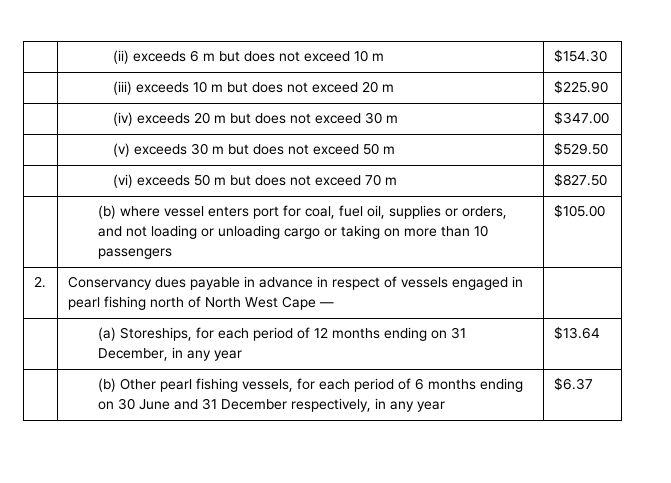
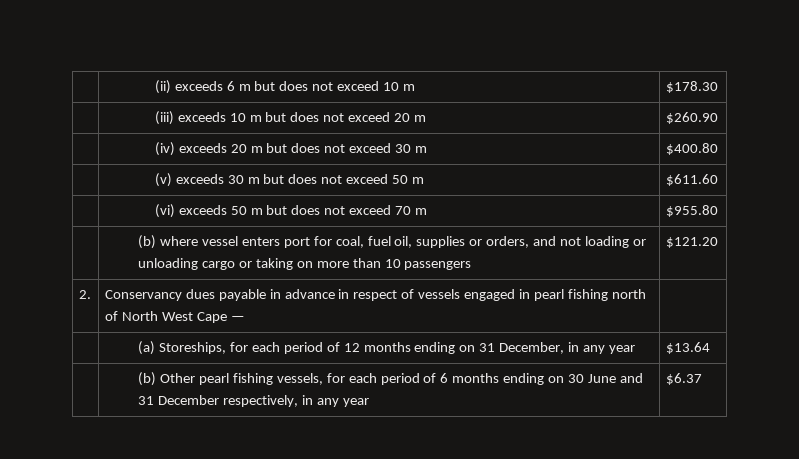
- | (ii) exceeds 6 m but does not exceed 10 m | $154.30
+ | (ii) exceeds 6 m but does not exceed 10 m | $178.30
- | (iii) exceeds 10 m but does not exceed 20 m | $225.90
+ | (iii) exceeds 10 m but does not exceed 20 m | $260.90
- | (iv) exceeds 20 m but does not exceed 30 m | $347.00
+ | (iv) exceeds 20 m but does not exceed 30 m | $400.80
- | (v) exceeds 30 m but does not exceed 50 m | $529.50
+ | (v) exceeds 30 m but does not exceed 50 m | $611.60
- | (vi) exceeds 50 m but does not exceed 70 m | $827.50
+ | (vi) exceeds 50 m but does not exceed 70 m | $955.80
- | (b) where vessel enters port for coal, fuel oil, supplies or orders, and not loading or unloading cargo or taking on more than 10 passengers | $105.00
+ | (b) where vessel enters port for coal, fuel oil, supplies or orders, and not loading or unloading cargo or taking on more than 10 passengers | $121.20

